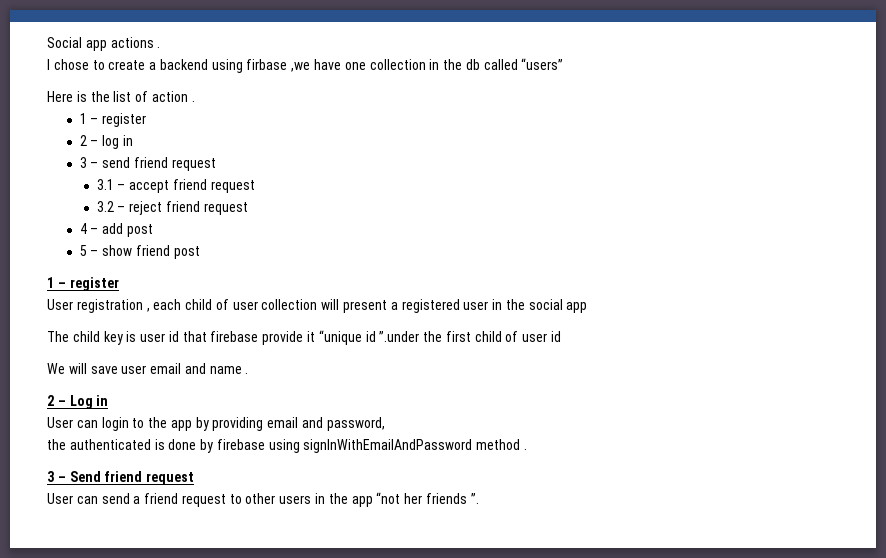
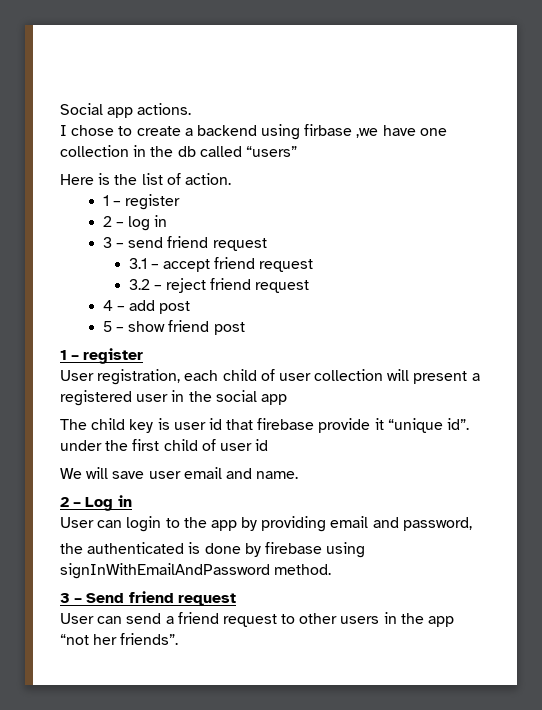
- Social app actions .
+ Social app actions.
- Here is the list of action .
+ Here is the list of action.
- User registration , each child of user collection will present a registered user in the social app
+ User registration, each child of user collection will present a registered user in the social app
- The child key is user id that firebase provide it “unique id ”.under the first child of user id
+ The child key is user id that firebase provide it “unique id”. under the first child of user id
- We will save user email and name .
+ We will save user email and name.
- the authenticated is done by firebase using signInWithEmailAndPassword method .
+ the authenticated is done by firebase using signInWithEmailAndPassword method.
- User can send a friend request to other users in the app “not her friends ”.
+ User can send a friend request to other users in the app “not her friends”.

